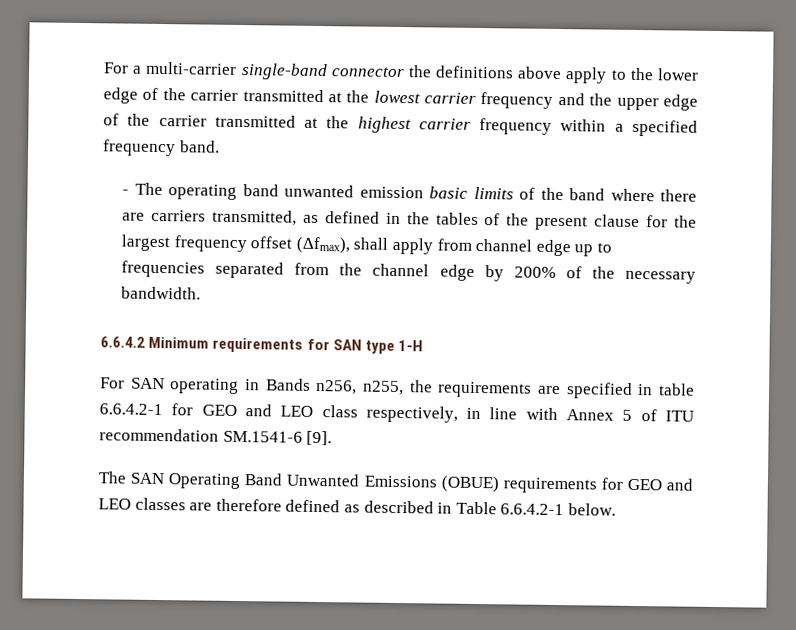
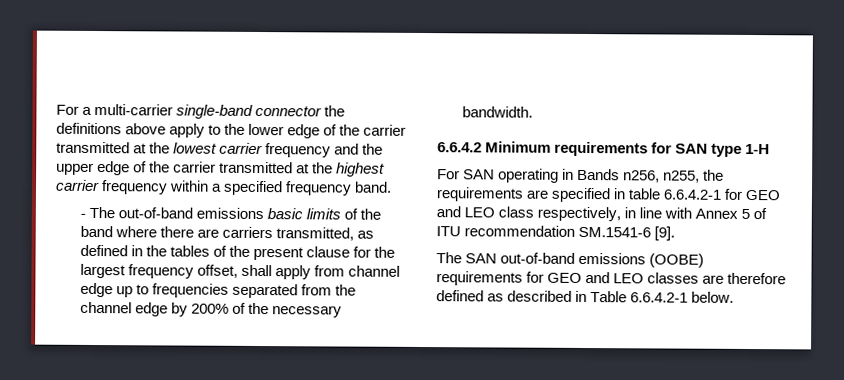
- - The operating band unwanted emission basic limits of the band where there are carriers transmitted, as defined in the tables of the present clause for the largest frequency offset (Δfmax), shall apply from channel edge up to frequencies separated from the channel edge by 200% of the necessary bandwidth.
+ - The out-of-band emissions basic limits of the band where there are carriers transmitted, as defined in the tables of the present clause for the largest frequency offset, shall apply from channel edge up to frequencies separated from the channel edge by 200% of the necessary bandwidth.
- The SAN Operating Band Unwanted Emissions (OBUE) requirements for GEO and LEO classes are therefore defined as described in Table 6.6.4.2-1 below.
+ The SAN out-of-band emissions (OOBE) requirements for GEO and LEO classes are therefore defined as described in Table 6.6.4.2-1 below.

